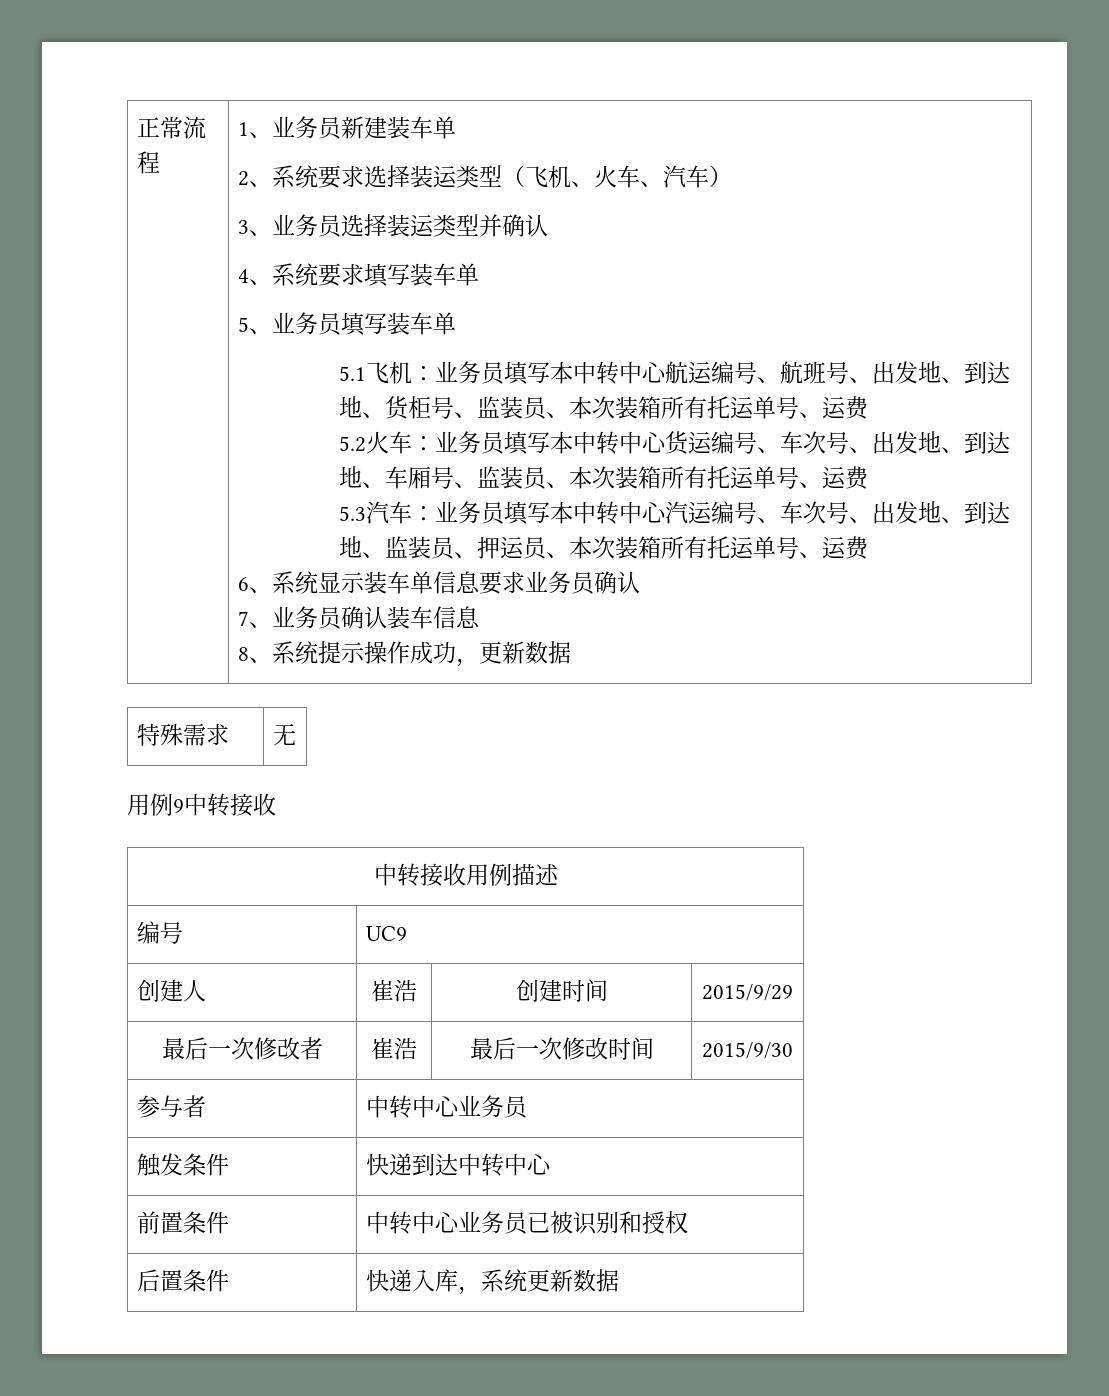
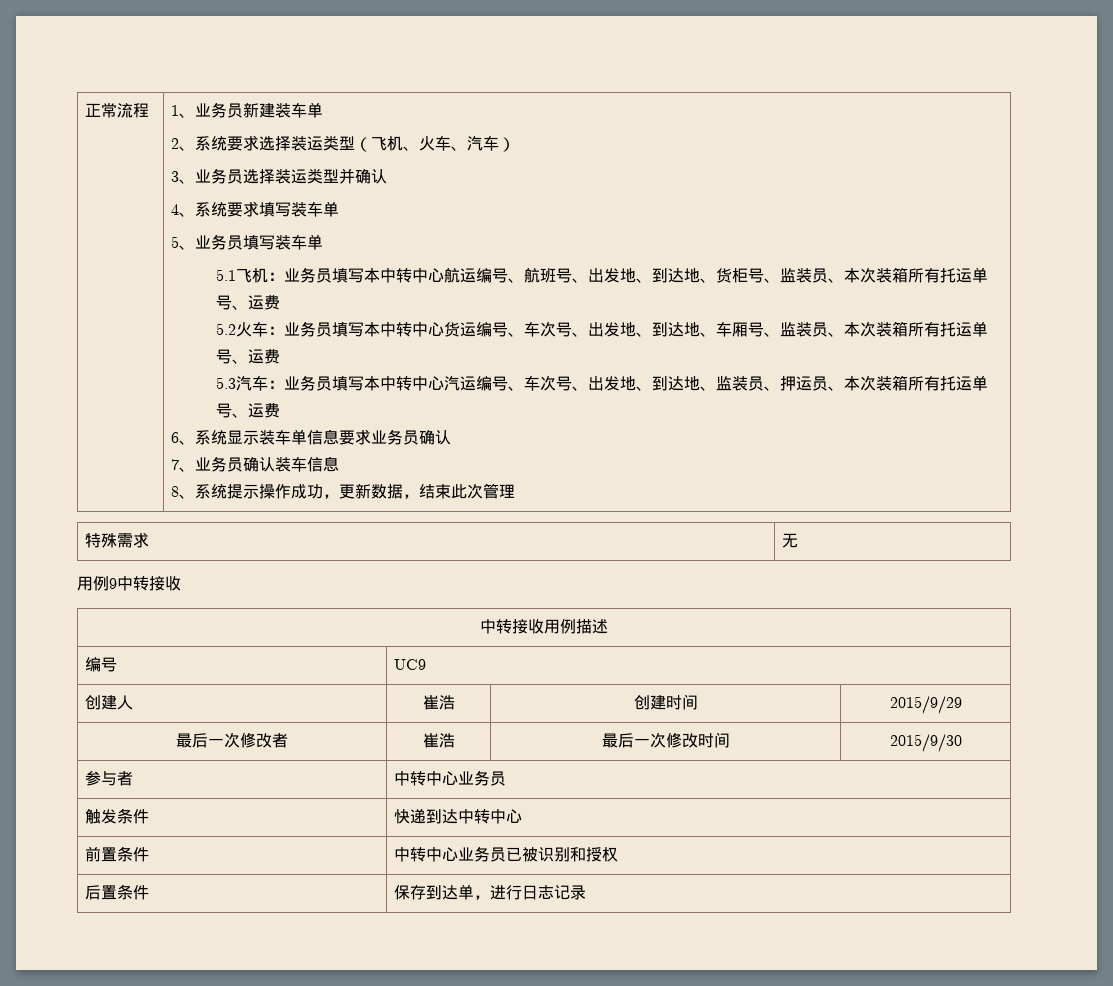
- 8、系统提示操作成功，更新数据
+ 8、系统提示操作成功，更新数据，结束此次管理
- 后置条件 | 快递入库，系统更新数据
+ 后置条件 | 保存到达单，进行日志记录

